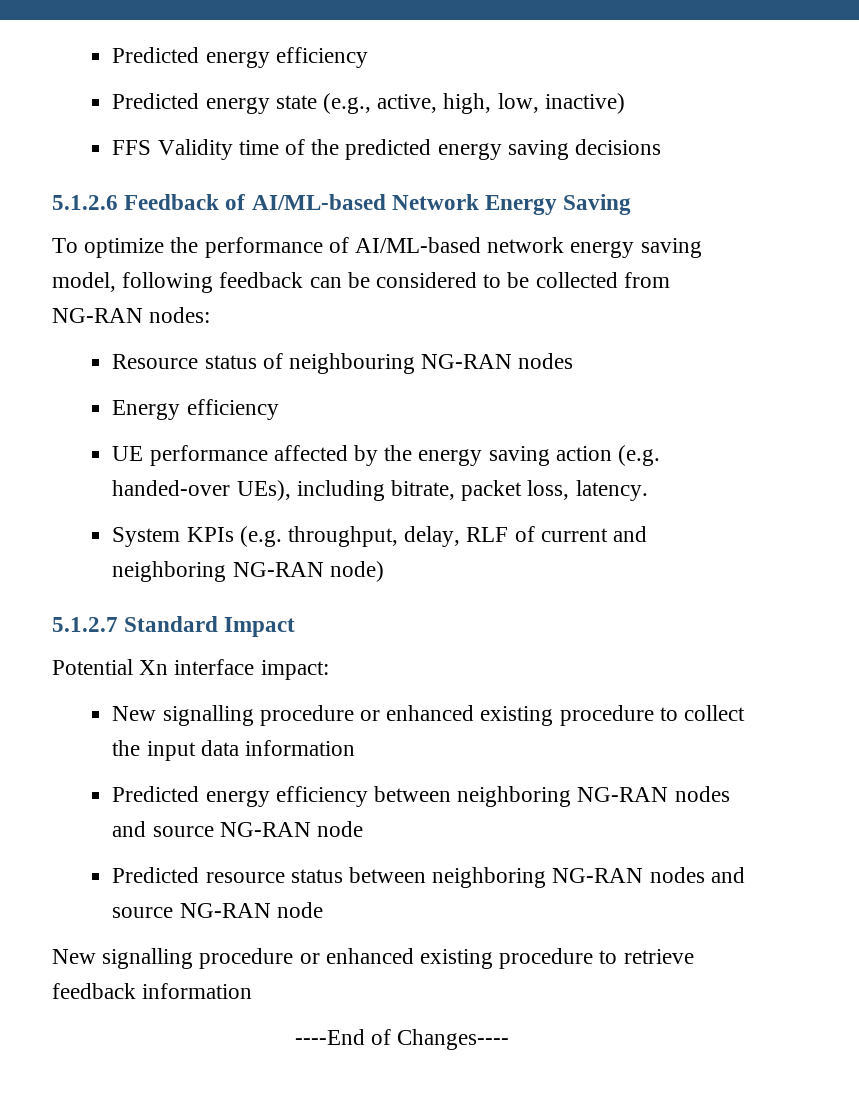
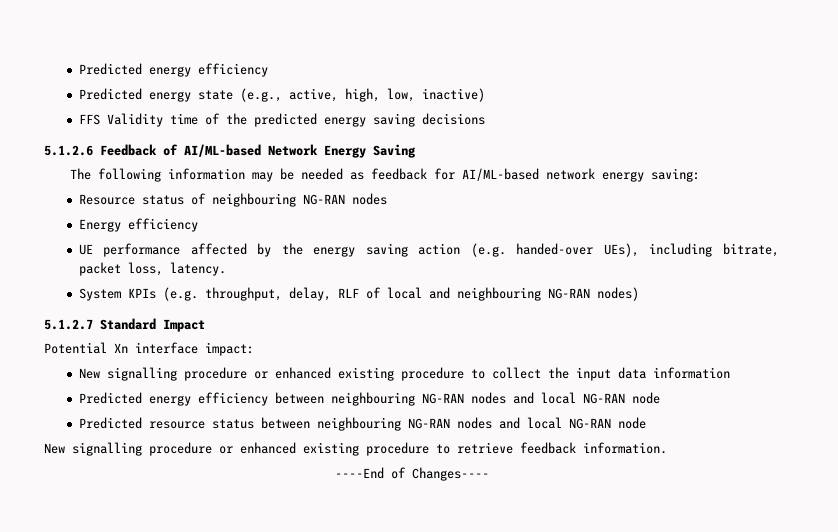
- To optimize the performance of AI/ML-based network energy saving model, following feedback can be considered to be collected from NG-RAN nodes:
+ The following information may be needed as feedback for AI/ML-based network energy saving:
- System KPIs (e.g. throughput, delay, RLF of current and neighboring NG-RAN node)
+ System KPIs (e.g. throughput, delay, RLF of local and neighbouring NG-RAN nodes)
- Predicted energy efficiency between neighboring NG-RAN nodes and source NG-RAN node
+ Predicted energy efficiency between neighbouring NG-RAN nodes and local NG-RAN node
- Predicted resource status between neighboring NG-RAN nodes and source NG-RAN node
+ Predicted resource status between neighbouring NG-RAN nodes and local NG-RAN node
- New signalling procedure or enhanced existing procedure to retrieve feedback information
+ New signalling procedure or enhanced existing procedure to retrieve feedback information.

